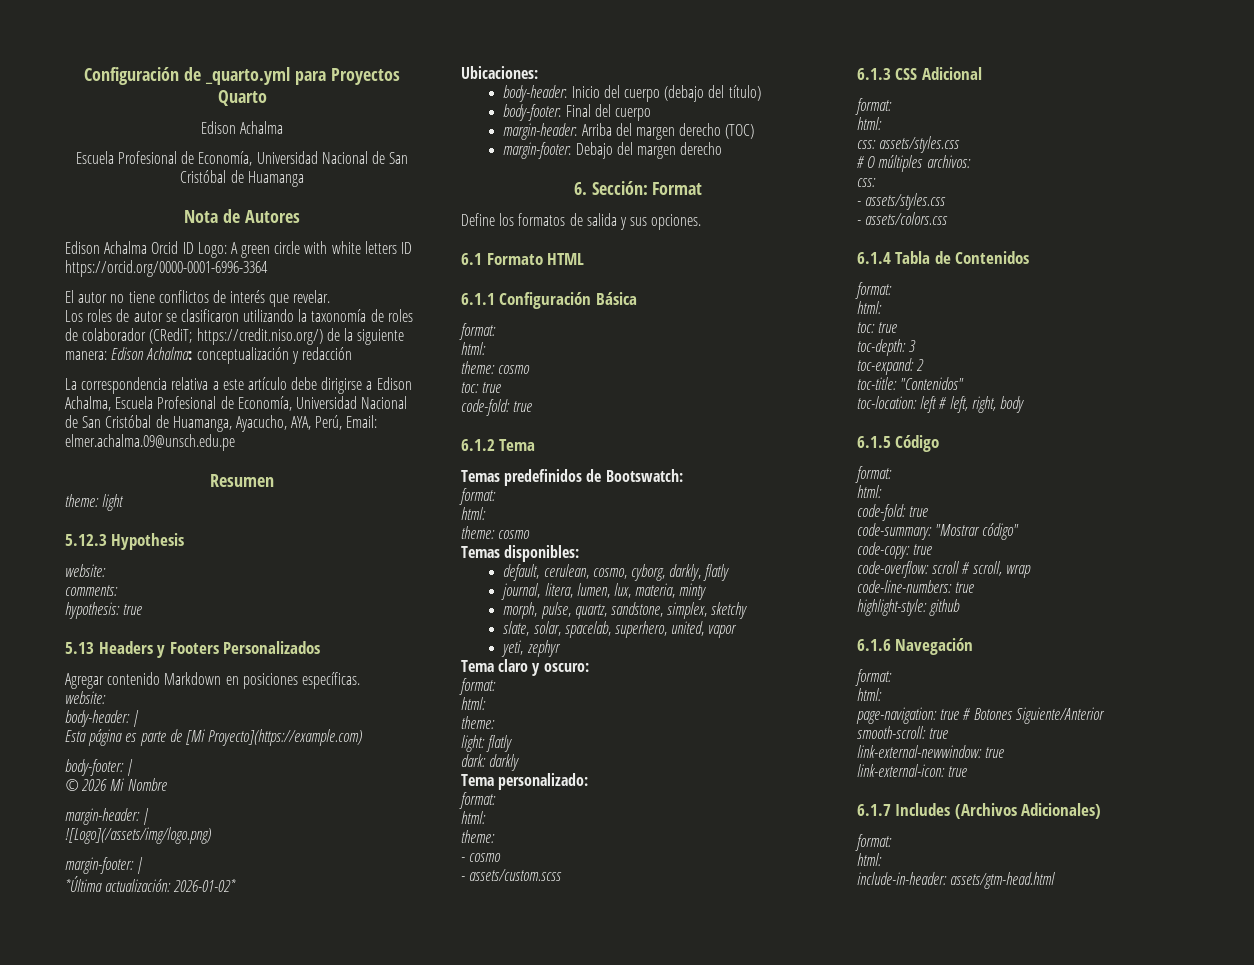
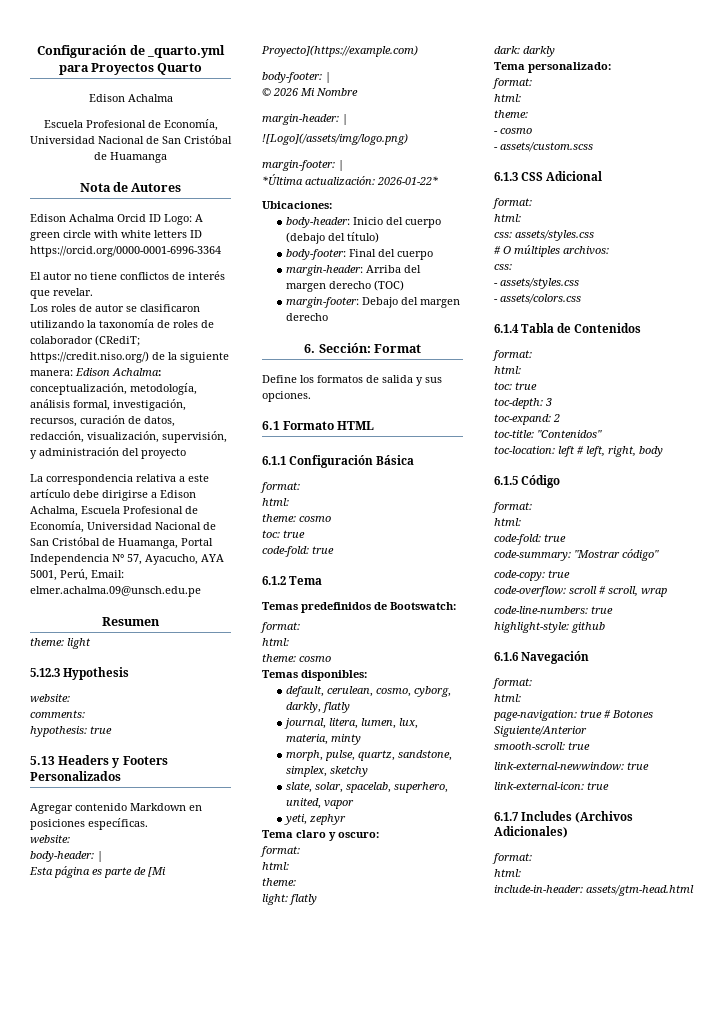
- Los roles de autor se clasificaron utilizando la taxonomía de roles de colaborador (CRediT; https://credit.niso.org/) de la siguiente manera: Edison Achalma: conceptualización y redacción
+ Los roles de autor se clasificaron utilizando la taxonomía de roles de colaborador (CRediT; https://credit.niso.org/) de la siguiente manera: Edison Achalma: conceptualización, metodología, análisis formal, investigación, recursos, curación de datos, redacción, visualización, supervisión, y administración del proyecto
- La correspondencia relativa a este artículo debe dirigirse a Edison Achalma, Escuela Profesional de Economía, Universidad Nacional de San Cristóbal de Huamanga, Ayacucho, AYA, Perú, Email: elmer.achalma.09@unsch.edu.pe
+ La correspondencia relativa a este artículo debe dirigirse a Edison Achalma, Escuela Profesional de Economía, Universidad Nacional de San Cristóbal de Huamanga, Portal Independencia N° 57, Ayacucho, AYA 5001, Perú, Email: elmer.achalma.09@unsch.edu.pe
- *Última actualización: 2026-01-02*
+ *Última actualización: 2026-01-22*

